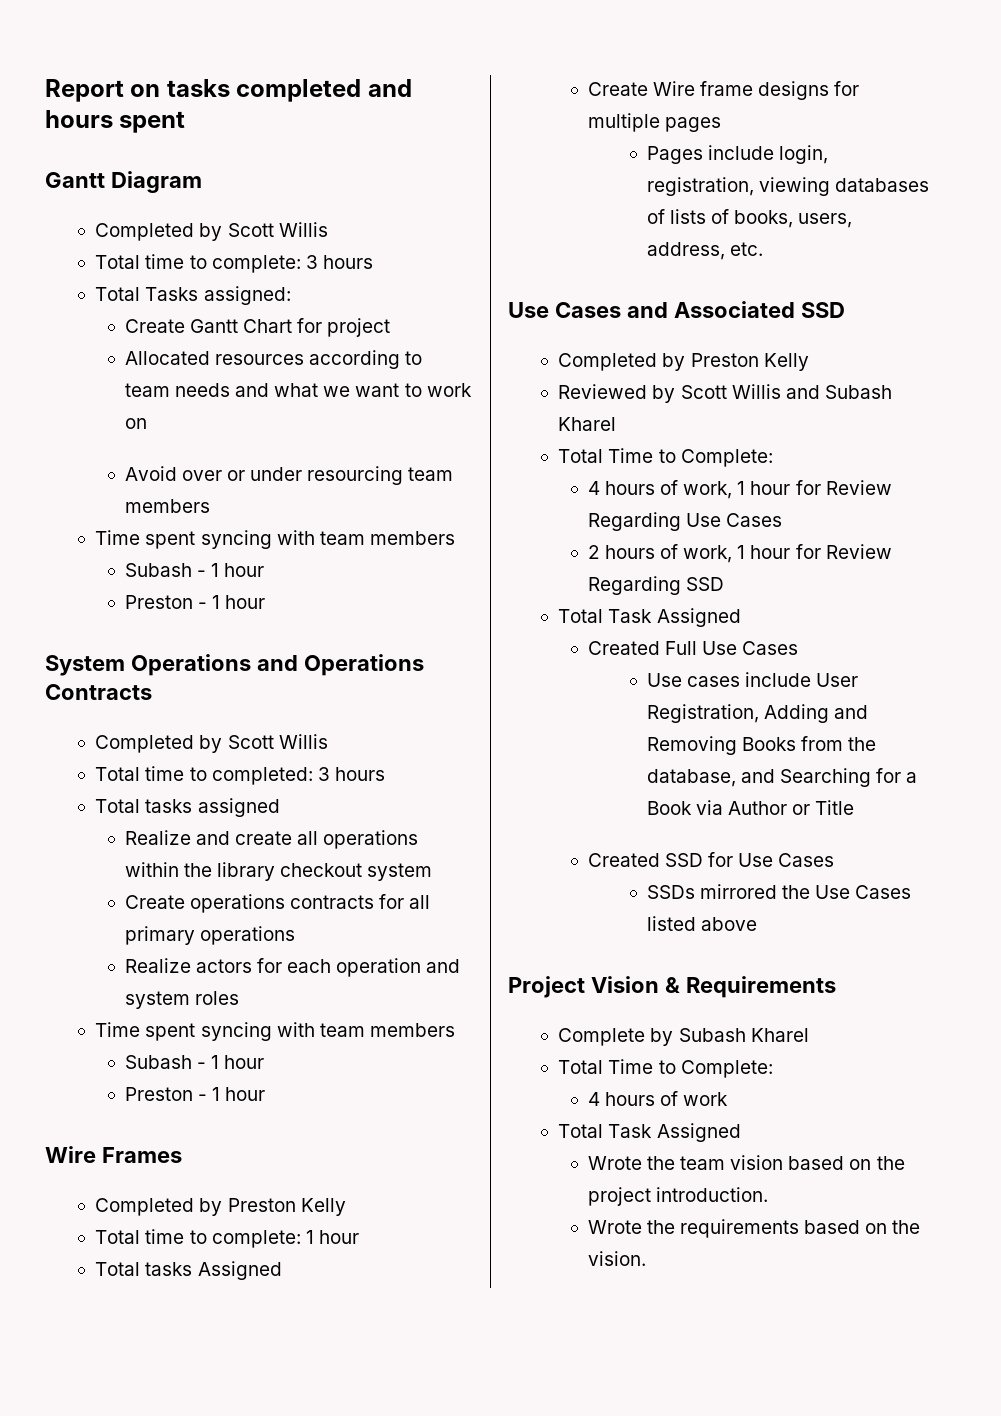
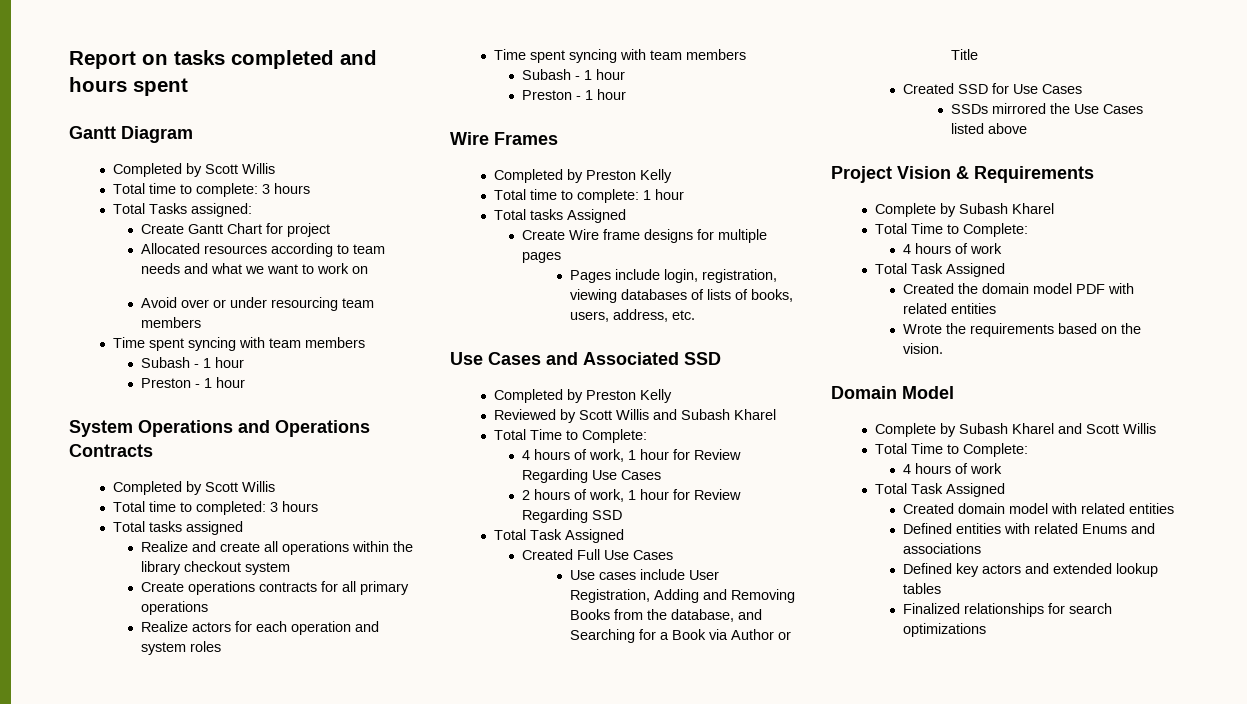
- Wrote the team vision based on the project introduction.
+ Created the domain model PDF with related entities
+ Domain Model
+ Complete by Subash Kharel and Scott Willis
+ Total Time to Complete:
+ 4 hours of work
+ Total Task Assigned
+ Created domain model with related entities
+ Defined entities with related Enums and associations
+ Defined key actors and extended lookup tables
+ Finalized relationships for search optimizations

